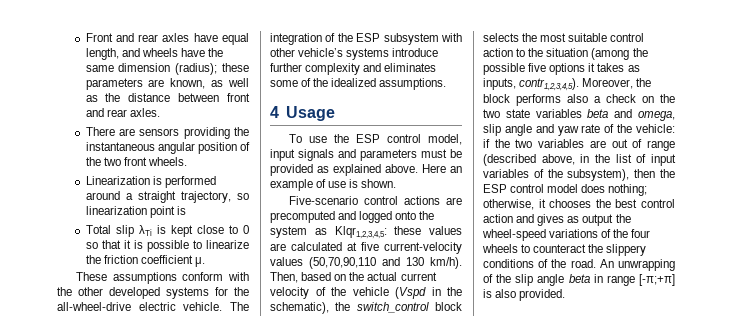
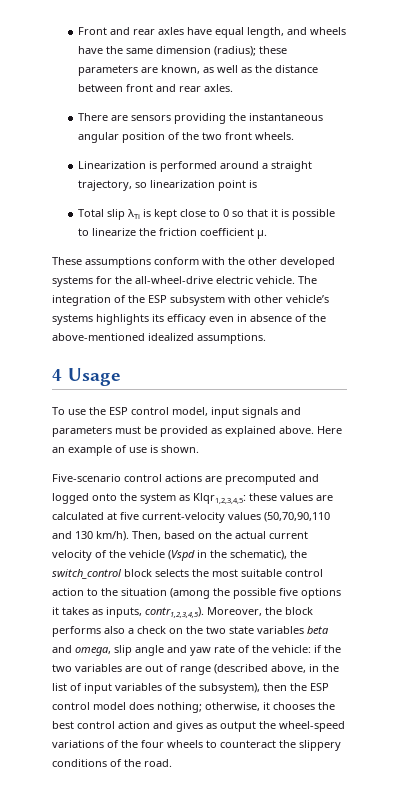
- The integration of the ESP subsystem with other vehicle’s systems introduce further complexity and eliminates some of the idealized assumptions.
+ The integration of the ESP subsystem with other vehicle’s systems highlights its efficacy even in absence of the above-mentioned idealized assumptions.
- An unwrapping of the slip angle beta in range [-π;+π] is also provided.

